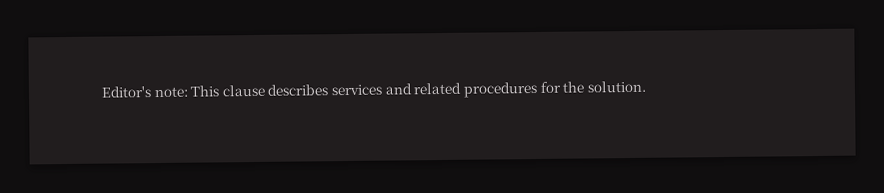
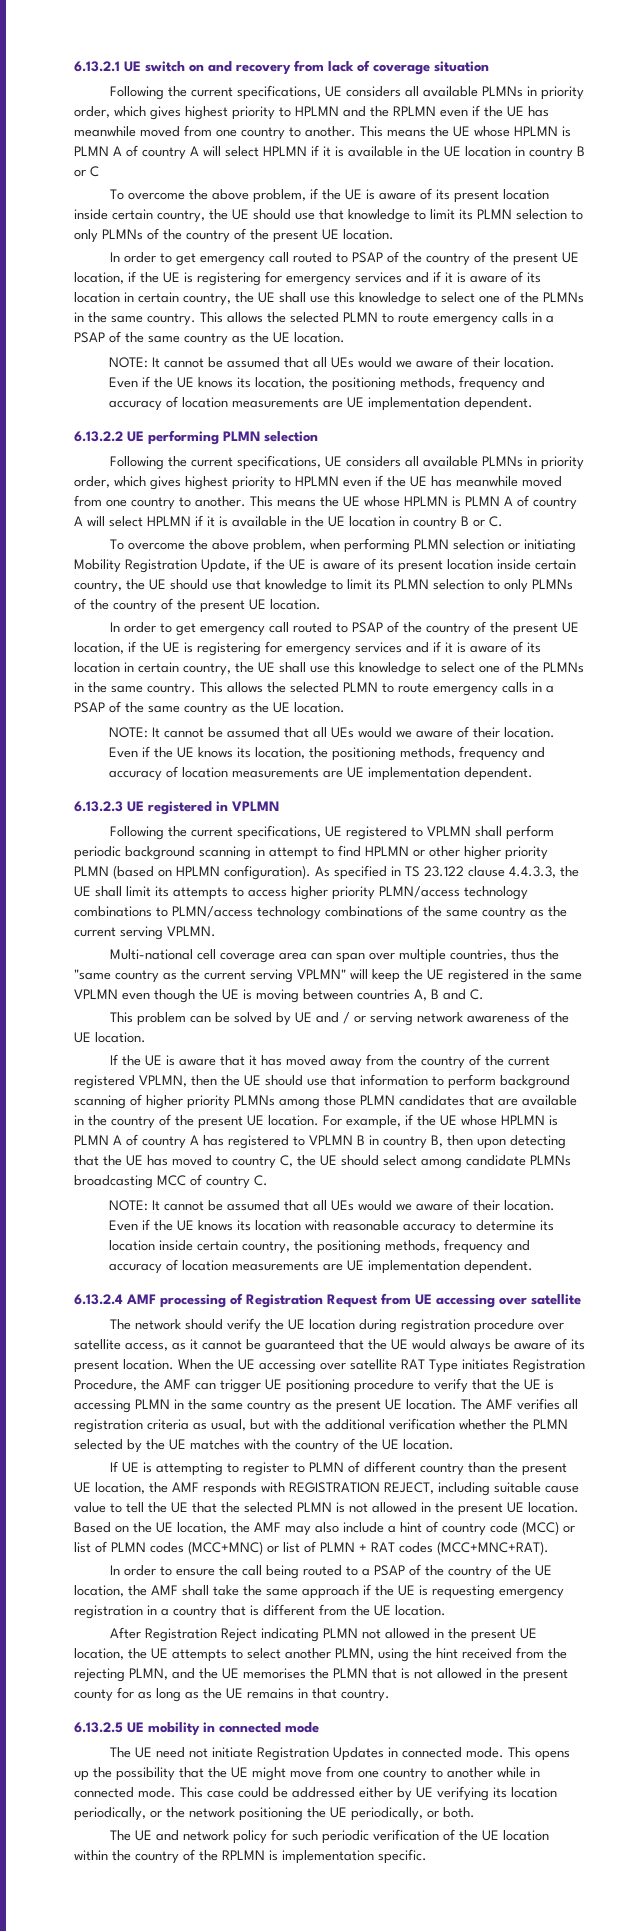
- Editor's note: This clause describes services and related procedures for the solution.
+ 6.13.2.1 UE switch on and recovery from lack of coverage situation
+ Following the current specifications, UE considers all available PLMNs in priority order, which gives highest priority to HPLMN and the RPLMN even if the UE has meanwhile moved from one country to another. This means the UE whose HPLMN is PLMN A of country A will select HPLMN if it is available in the UE location in country B or C
+ To overcome the above problem, if the UE is aware of its present location inside certain country, the UE should use that knowledge to limit its PLMN selection to only PLMNs of the country of the present UE location.
+ In order to get emergency call routed to PSAP of the country of the present UE location, if the UE is registering for emergency services and if it is aware of its location in certain country, the UE shall use this knowledge to select one of the PLMNs in the same country. This allows the selected PLMN to route emergency calls in a PSAP of the same country as the UE location.
+ NOTE: It cannot be assumed that all UEs would we aware of their location. Even if the UE knows its location, the positioning methods, frequency and accuracy of location measurements are UE implementation dependent.
+ 6.13.2.2 UE performing PLMN selection
+ Following the current specifications, UE considers all available PLMNs in priority order, which gives highest priority to HPLMN even if the UE has meanwhile moved from one country to another. This means the UE whose HPLMN is PLMN A of country A will select HPLMN if it is available in the UE location in country B or C.
+ To overcome the above problem, when performing PLMN selection or initiating Mobility Registration Update, if the UE is aware of its present location inside certain country, the UE should use that knowledge to limit its PLMN selection to only PLMNs of the country of the present UE location.
+ In order to get emergency call routed to PSAP of the country of the present UE location, if the UE is registering for emergency services and if it is aware of its location in certain country, the UE shall use this knowledge to select one of the PLMNs in the same country. This allows the selected PLMN to route emergency calls in a PSAP of the same country as the UE location.
+ NOTE: It cannot be assumed that all UEs would we aware of their location. Even if the UE knows its location, the positioning methods, frequency and accuracy of location measurements are UE implementation dependent.
+ 6.13.2.3 UE registered in VPLMN
+ Following the current specifications, UE registered to VPLMN shall perform periodic background scanning in attempt to find HPLMN or other higher priority PLMN (based on HPLMN configuration). As specified in TS 23.122 clause 4.4.3.3, the UE shall limit its attempts to access higher priority PLMN/access technology combinations to PLMN/access technology combinations of the same country as the current serving VPLMN.
+ Multi-national cell coverage area can span over multiple countries, thus the "same country as the current serving VPLMN" will keep the UE registered in the same VPLMN even though the UE is moving between countries A, B and C.
+ This problem can be solved by UE and / or serving network awareness of the UE location.
+ If the UE is aware that it has moved away from the country of the current registered VPLMN, then the UE should use that information to perform background scanning of higher priority PLMNs among those PLMN candidates that are available in the country of the present UE location. For example, if the UE whose HPLMN is PLMN A of country A has registered to VPLMN B in country B, then upon detecting that the UE has moved to country C, the UE should select among candidate PLMNs broadcasting MCC of country C.
+ NOTE: It cannot be assumed that all UEs would we aware of their location. Even if the UE knows its location with reasonable accuracy to determine its location inside certain country, the positioning methods, frequency and accuracy of location measurements are UE implementation dependent.
+ 6.13.2.4 AMF processing of Registration Request from UE accessing over satellite
+ The network should verify the UE location during registration procedure over satellite access, as it cannot be guaranteed that the UE would always be aware of its present location. When the UE accessing over satellite RAT Type initiates Registration Procedure, the AMF can trigger UE positioning procedure to verify that the UE is accessing PLMN in the same country as the present UE location. The AMF verifies all registration criteria as usual, but with the additional verification whether the PLMN selected by the UE matches with the country of the UE location.
+ If UE is attempting to register to PLMN of different country than the present UE location, the AMF responds with REGISTRATION REJECT, including suitable cause value to tell the UE that the selected PLMN is not allowed in the present UE location. Based on the UE location, the AMF may also include a hint of country code (MCC) or list of PLMN codes (MCC+MNC) or list of PLMN + RAT codes (MCC+MNC+RAT).
+ In order to ensure the call being routed to a PSAP of the country of the UE location, the AMF shall take the same approach if the UE is requesting emergency registration in a country that is different from the UE location.
+ After Registration Reject indicating PLMN not allowed in the present UE location, the UE attempts to select another PLMN, using the hint received from the rejecting PLMN, and the UE memorises the PLMN that is not allowed in the present county for as long as the UE remains in that country.
+ 6.13.2.5 UE mobility in connected mode
+ The UE need not initiate Registration Updates in connected mode. This opens up the possibility that the UE might move from one country to another while in connected mode. This case could be addressed either by UE verifying its location periodically, or the network positioning the UE periodically, or both.
+ The UE and network policy for such periodic verification of the UE location within the country of the RPLMN is implementation specific.

